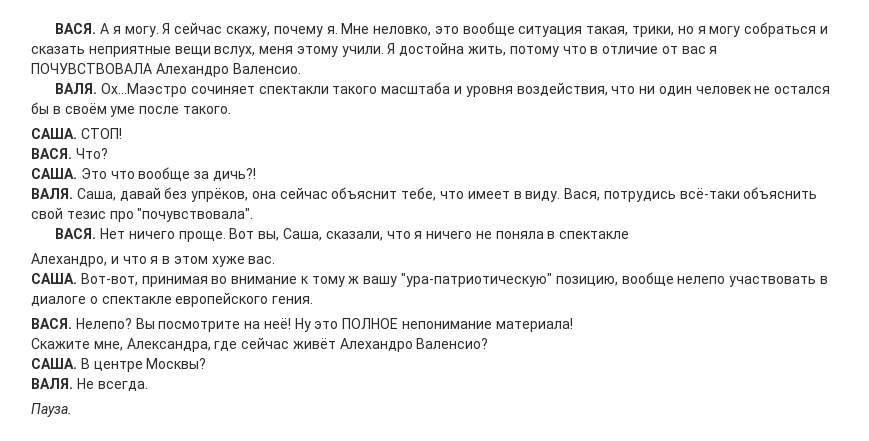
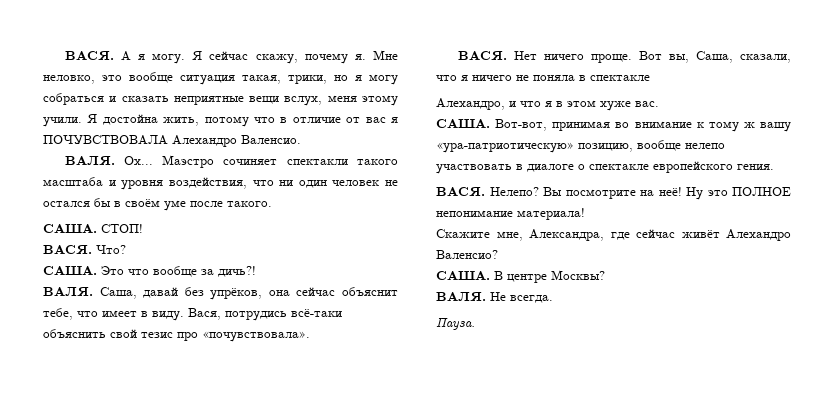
- Ох...Маэстро сочиняет спектакли такого масштаба и уровня воздействия, что ни один человек не остался бы в своём уме после такого.
+ Ох... Маэстро сочиняет спектакли такого масштаба и уровня воздействия, что ни один человек не остался бы в своём уме после такого.
- Вася, потрудись всё-таки объяснить свой тезис про "почувствовала".
+ Вася, потрудись всё-таки объяснить свой тезис про «почувствовала».
- Вот-вот, принимая во внимание к тому ж вашу "ура-патриотическую" позицию, вообще нелепо участвовать в диалоге о спектакле европейского гения.
+ Вот-вот, принимая во внимание к тому ж вашу «ура-патриотическую» позицию, вообще нелепо участвовать в диалоге о спектакле европейского гения.

